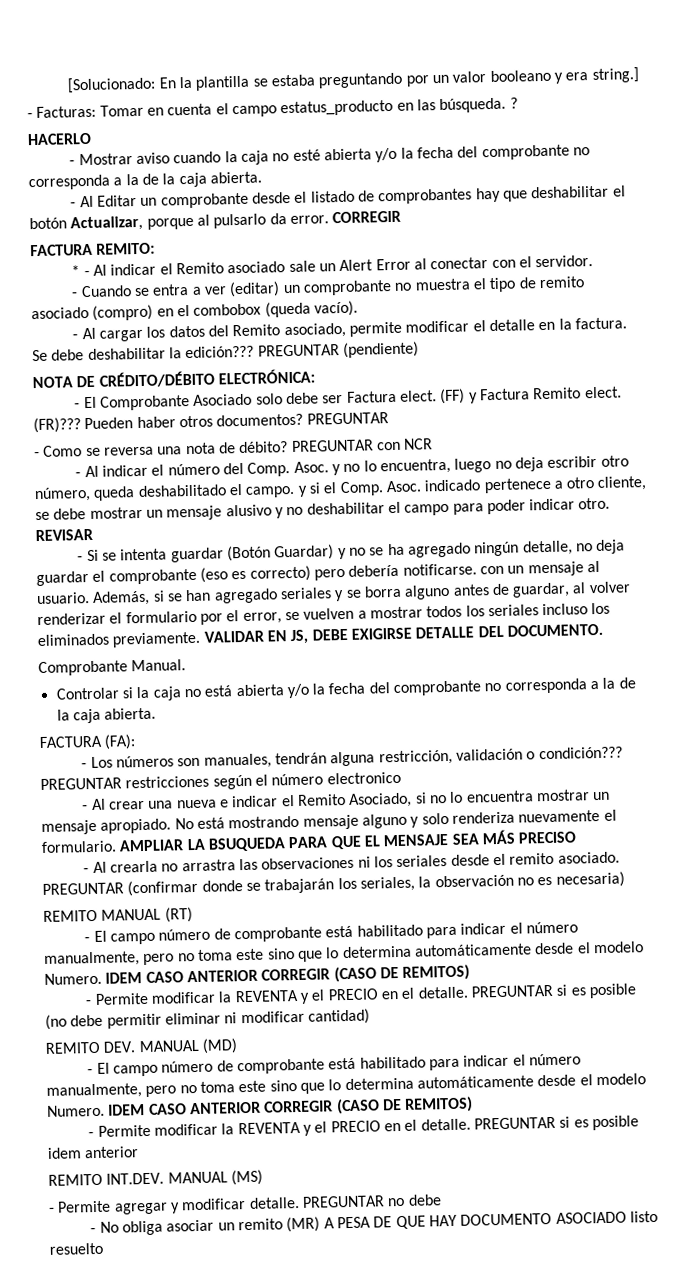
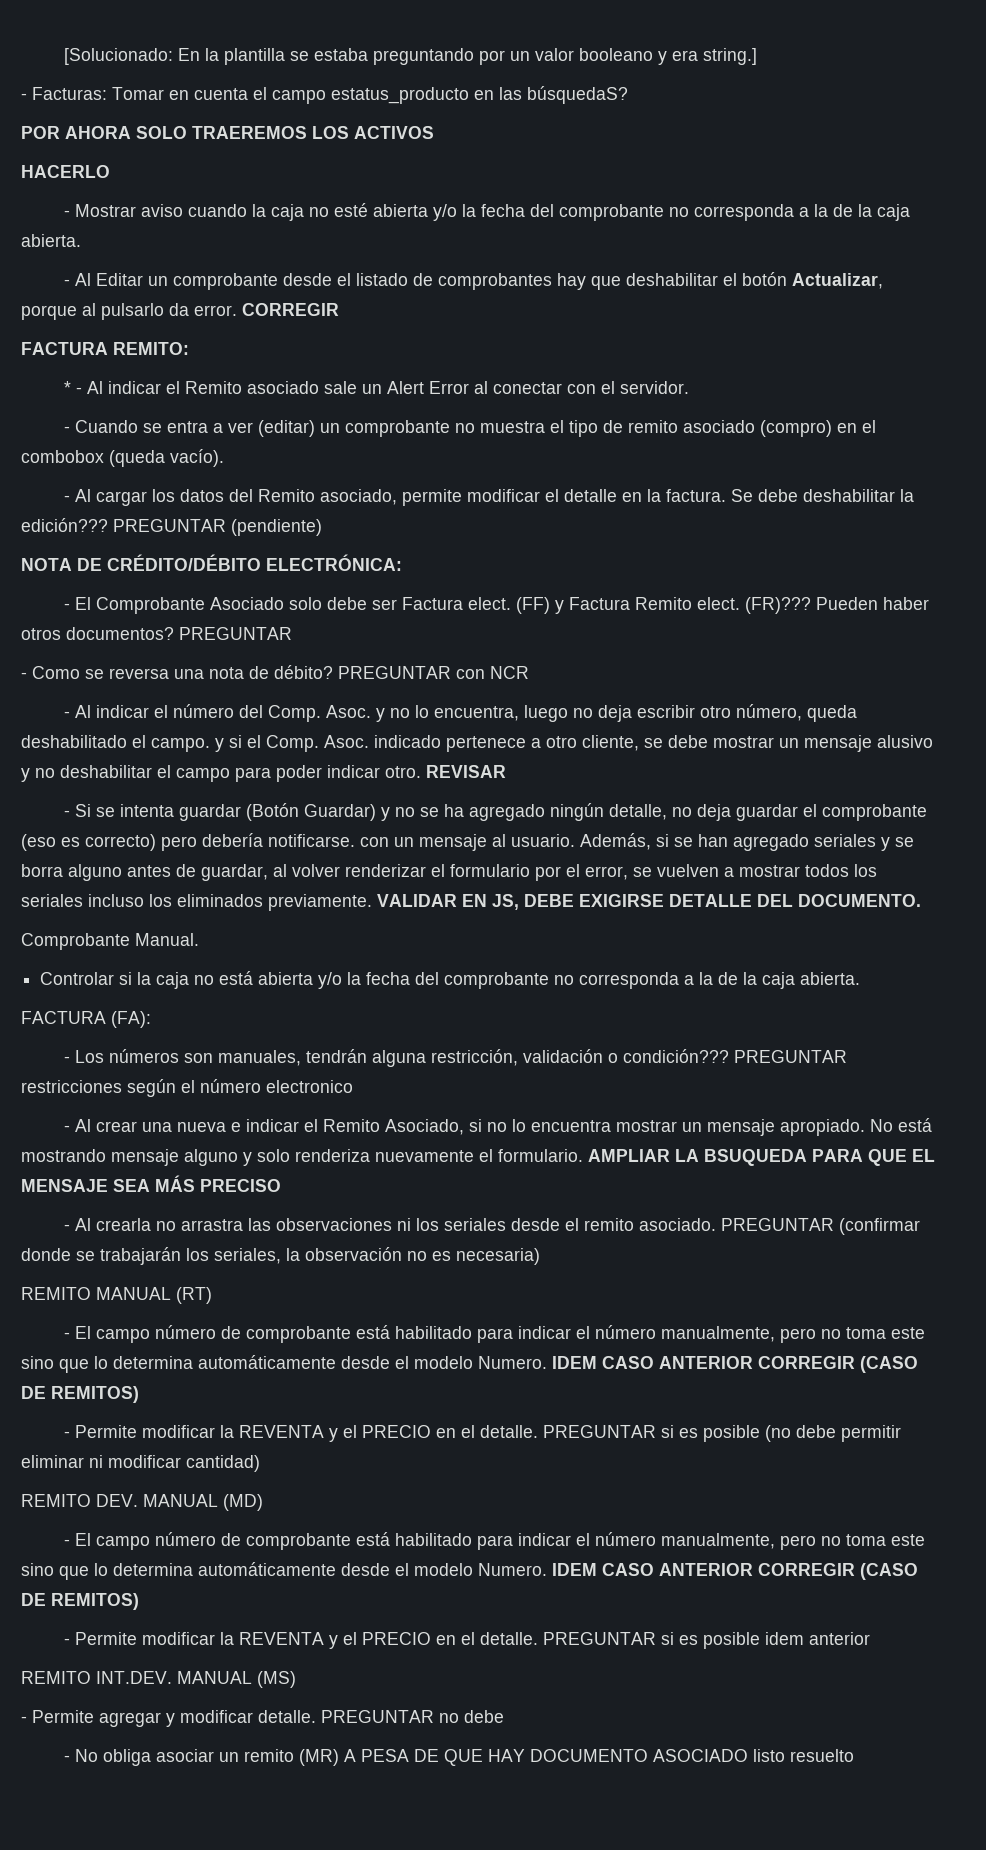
- - Facturas: Tomar en cuenta el campo estatus_producto en las búsqueda. ?
+ - Facturas: Tomar en cuenta el campo estatus_producto en las búsquedaS?
+ POR AHORA SOLO TRAEREMOS LOS ACTIVOS

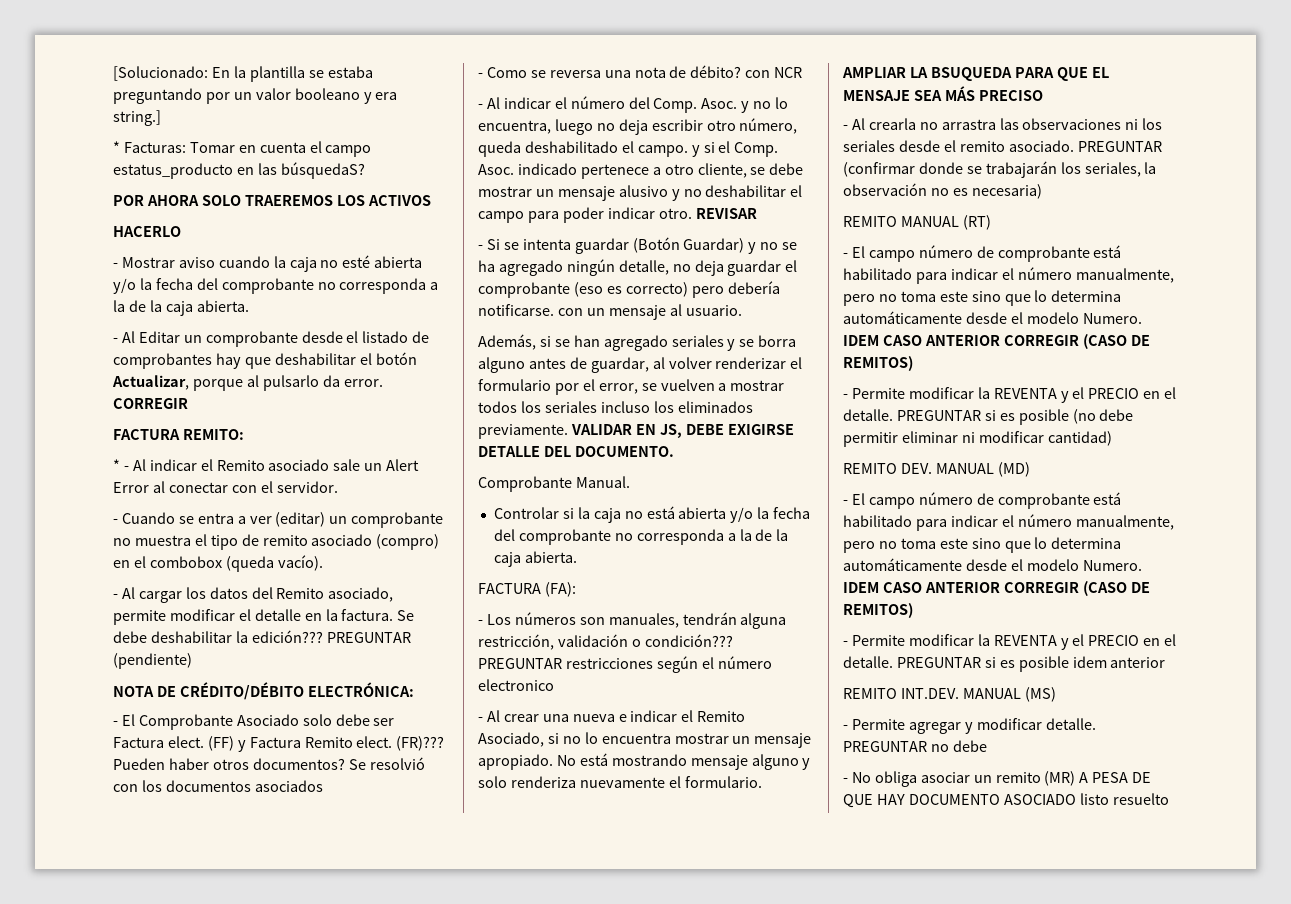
- - Facturas: Tomar en cuenta el campo estatus_producto en las búsquedaS?
+ * Facturas: Tomar en cuenta el campo estatus_producto en las búsquedaS?
- Pueden haber otros documentos? PREGUNTAR
+ Pueden haber otros documentos? Se resolvió con los documentos asociados
- - Como se reversa una nota de débito? PREGUNTAR con NCR
+ - Como se reversa una nota de débito? con NCR
- - Si se intenta guardar (Botón Guardar) y no se ha agregado ningún detalle, no deja guardar el comprobante (eso es correcto) pero debería notificarse. con un mensaje al usuario. Además, si se han agregado seriales y se borra alguno antes de guardar, al volver renderizar el formulario por el error, se vuelven a mostrar todos los seriales incluso los eliminados previamente.
+ - Si se intenta guardar (Botón Guardar) y no se ha agregado ningún detalle, no deja guardar el comprobante (eso es correcto) pero debería notificarse. con un mensaje al usuario.
+ Además, si se han agregado seriales y se borra alguno antes de guardar, al volver renderizar el formulario por el error, se vuelven a mostrar todos los seriales incluso los eliminados previamente.

